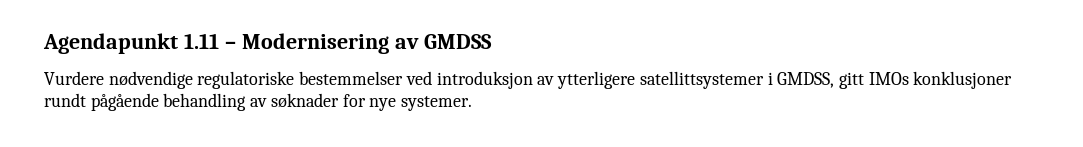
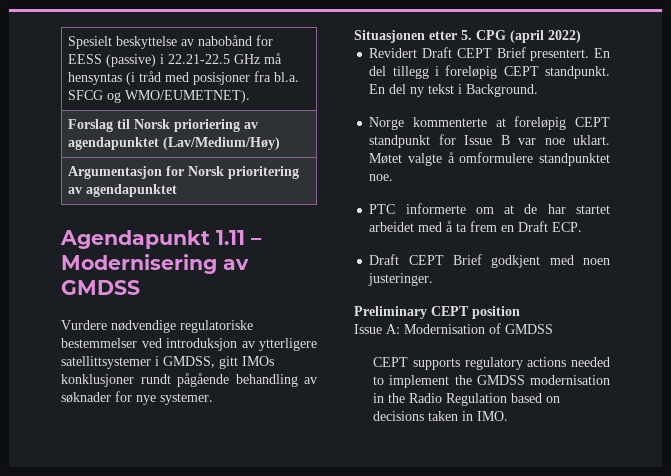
+ Spesielt beskyttelse av nabobånd for EESS (passive) i 22.21-22.5 GHz må hensyntas (i tråd med posisjoner fra bl.a. SFCG og WMO/EUMETNET).
+ Forslag til Norsk prioriering av agendapunktet (Lav/Medium/Høy)
+ Argumentasjon for Norsk prioritering av agendapunktet
+ Situasjonen etter 5. CPG (april 2022)
+ Revidert Draft CEPT Brief presentert. En del tillegg i foreløpig CEPT standpunkt. En del ny tekst i Background.
+ Norge kommenterte at foreløpig CEPT standpunkt for Issue B var noe uklart. Møtet valgte å omformulere standpunktet noe.
+ PTC informerte om at de har startet arbeidet med å ta frem en Draft ECP.
+ Draft CEPT Brief godkjent med noen justeringer.
+ Preliminary CEPT position
+ Issue A: Modernisation of GMDSS
+ CEPT supports regulatory actions needed to implement the GMDSS modernisation in the Radio Regulation based on decisions taken in IMO.

